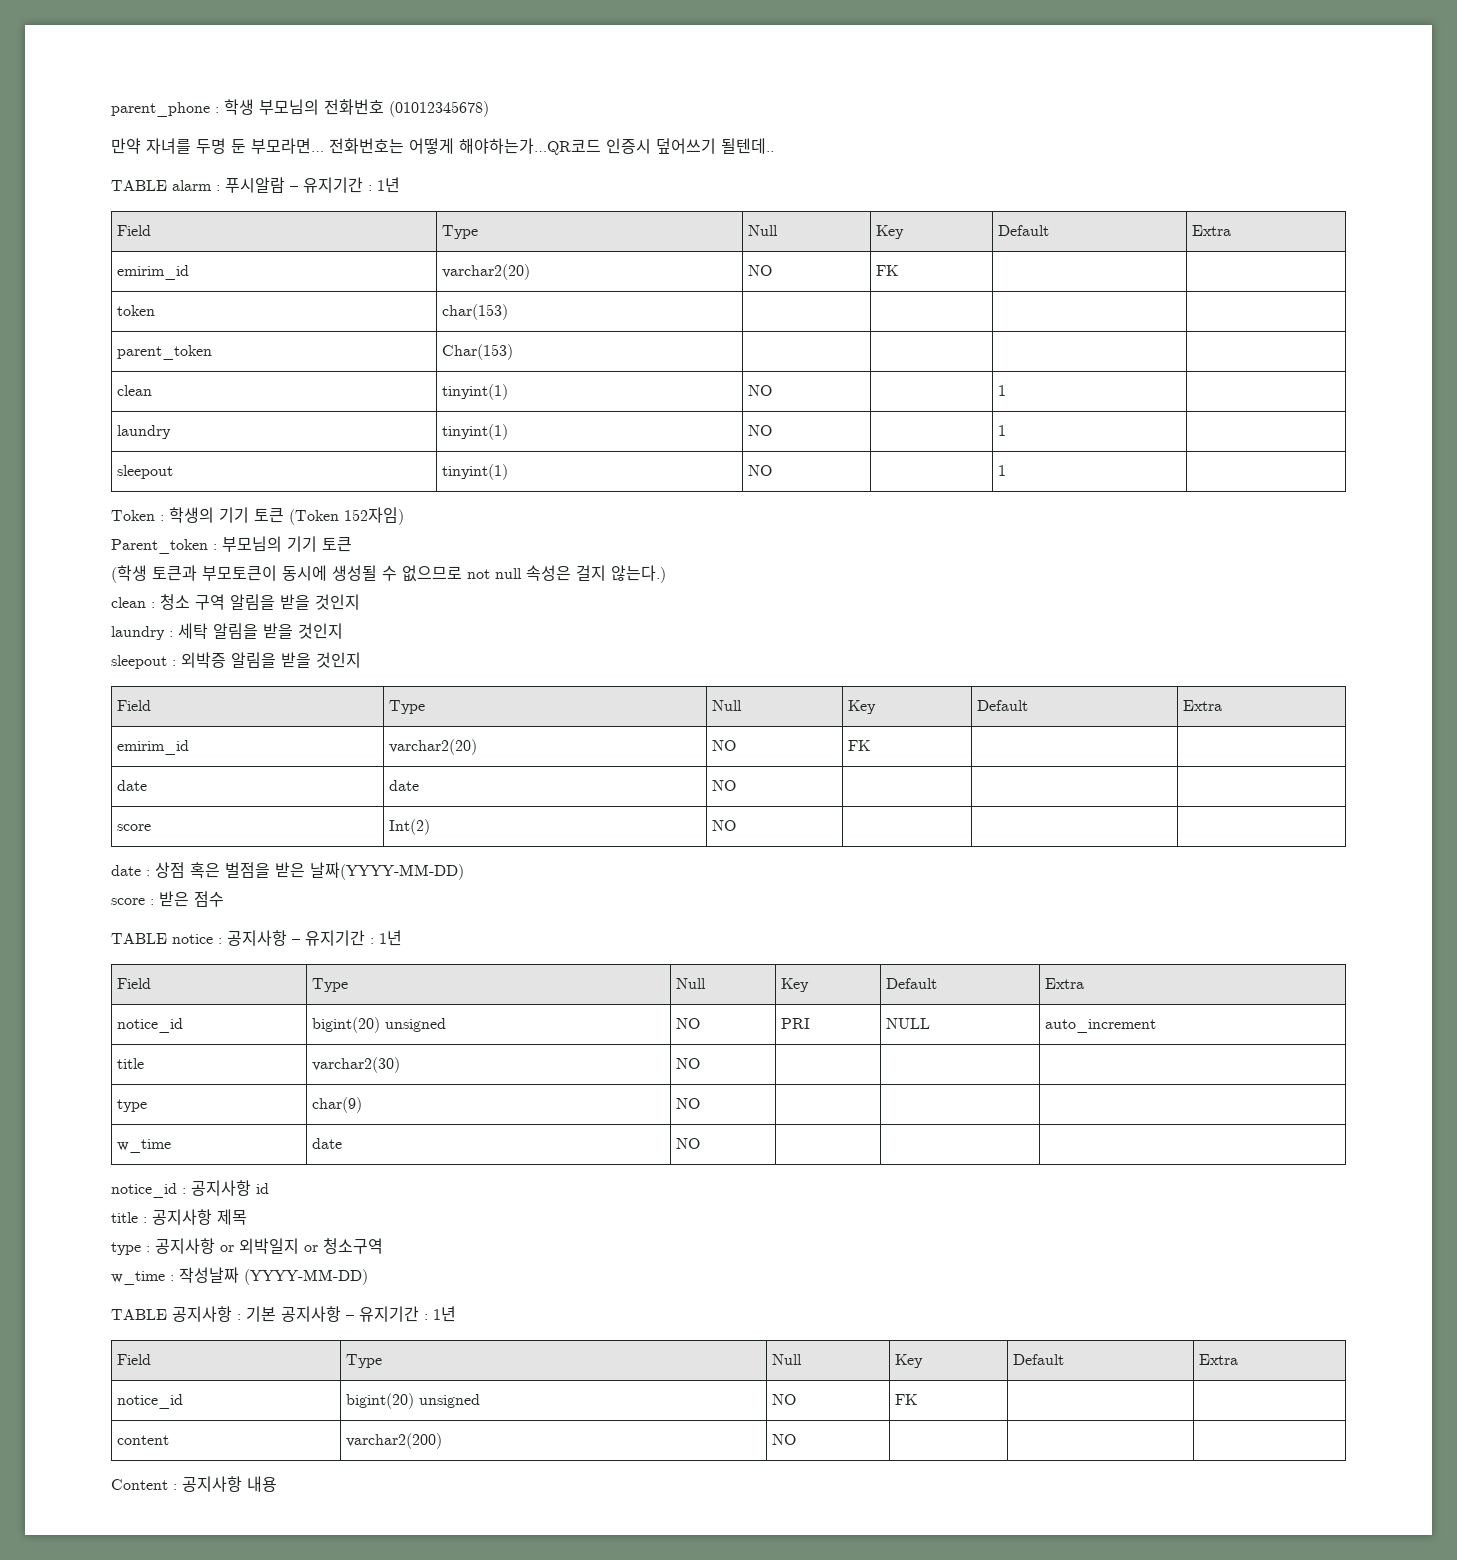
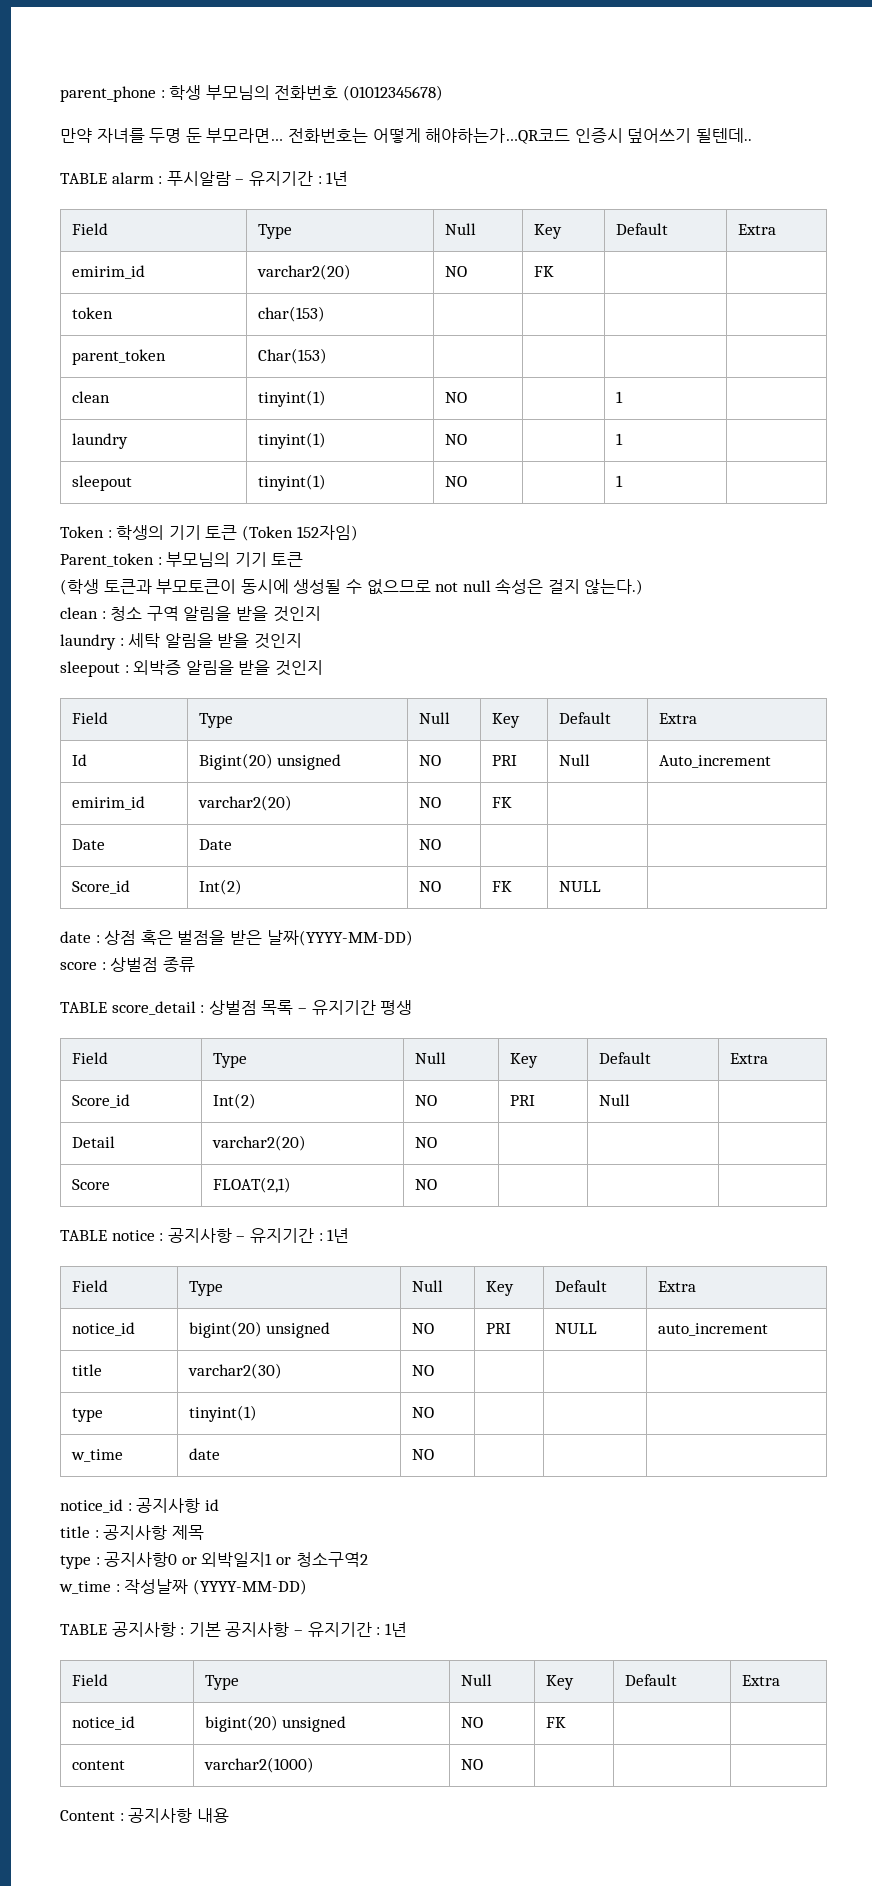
  sleepout : 외박증 알림을 받을 것인지
  Field | Type | Null | Key | Default | Extra
+ Id | Bigint(20) unsigned | NO | PRI | Null | Auto_increment
  emirim_id | varchar2(20) | NO | FK | |
- date | date | NO | | |
- score | Int(2) | NO | | |
+ Date | Date | NO | | |
+ Score_id | Int(2) | NO | FK | NULL |
- score : 받은 점수
+ score : 상벌점 종류
+ TABLE score_detail : 상벌점 목록 – 유지기간 평생
+ Field | Type | Null | Key | Default | Extra
+ Score_id | Int(2) | NO | PRI | Null |
+ Detail | varchar2(20) | NO | | |
+ Score | FLOAT(2,1) | NO | | |
- type | char(9) | NO | | |
+ type | tinyint(1) | NO | | |
- type : 공지사항 or 외박일지 or 청소구역
+ type : 공지사항0 or 외박일지1 or 청소구역2
- content | varchar2(200) | NO | | |
+ content | varchar2(1000) | NO | | |

